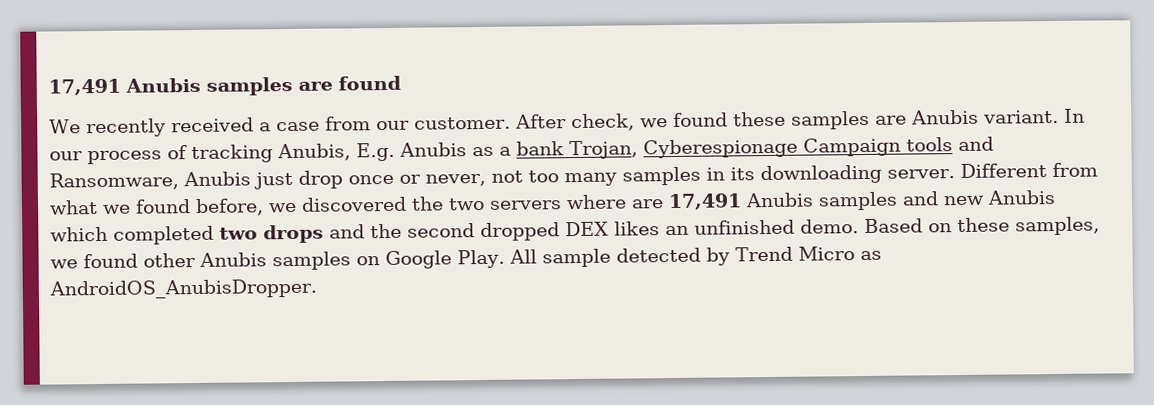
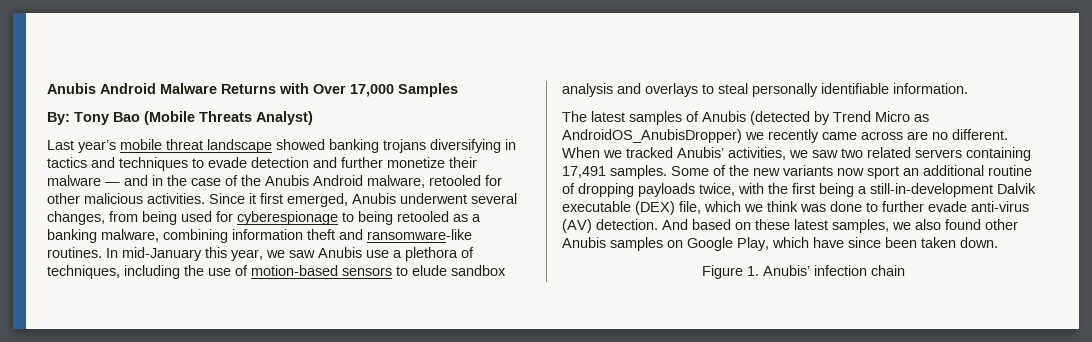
- 17,491 Anubis samples are found
- We recently received a case from our customer. After check, we found these samples are Anubis variant. In our process of tracking Anubis, E.g. Anubis as a bank Trojan, Cyberespionage Campaign tools and Ransomware, Anubis just drop once or never, not too many samples in its downloading server. Different from what we found before, we discovered the two servers where are 17,491 Anubis samples and new Anubis which completed two drops and the second dropped DEX likes an unfinished demo. Based on these samples, we found other Anubis samples on Google Play. All sample detected by Trend Micro as AndroidOS_AnubisDropper.
+ Anubis Android Malware Returns with Over 17,000 Samples
+ By: Tony Bao (Mobile Threats Analyst)
+ Last year’s mobile threat landscape showed banking trojans diversifying in tactics and techniques to evade detection and further monetize their malware — and in the case of the Anubis Android malware, retooled for other malicious activities. Since it first emerged, Anubis underwent several changes, from being used for cyberespionage to being retooled as a banking malware, combining information theft and ransomware-like routines. In mid-January this year, we saw Anubis use a plethora of techniques, including the use of motion-based sensors to elude sandbox analysis and overlays to steal personally identifiable information.
+ The latest samples of Anubis (detected by Trend Micro as AndroidOS_AnubisDropper) we recently came across are no different. When we tracked Anubis’ activities, we saw two related servers containing 17,491 samples. Some of the new variants now sport an additional routine of dropping payloads twice, with the first being a still-in-development Dalvik executable (DEX) file, which we think was done to further evade anti-virus (AV) detection. And based on these latest samples, we also found other Anubis samples on Google Play, which have since been taken down.
+ Figure 1. Anubis’ infection chain

